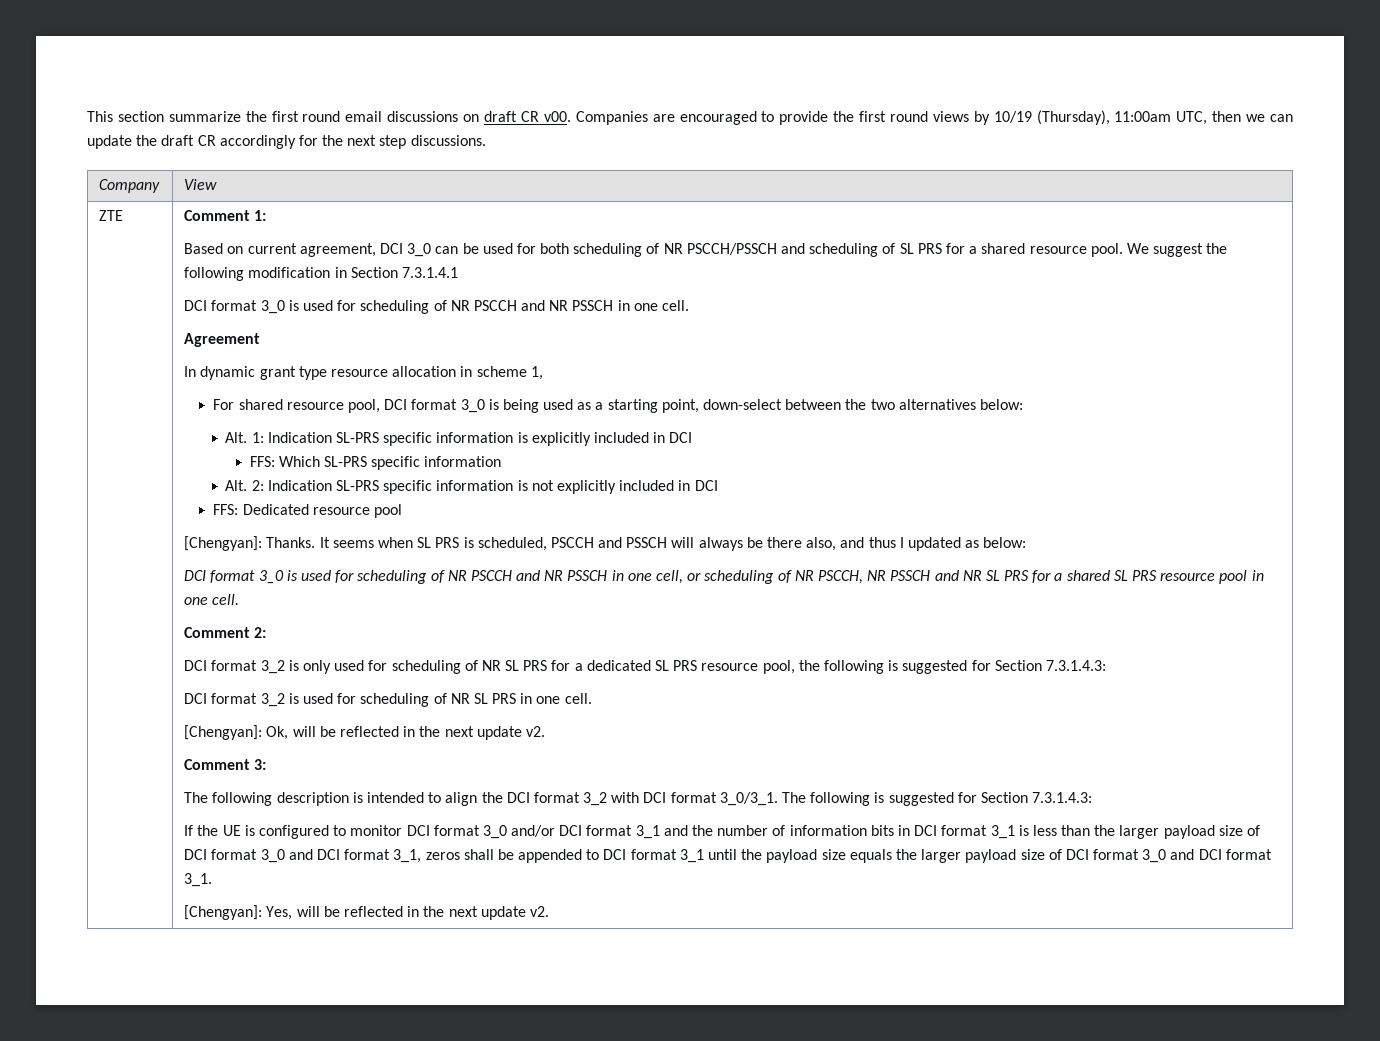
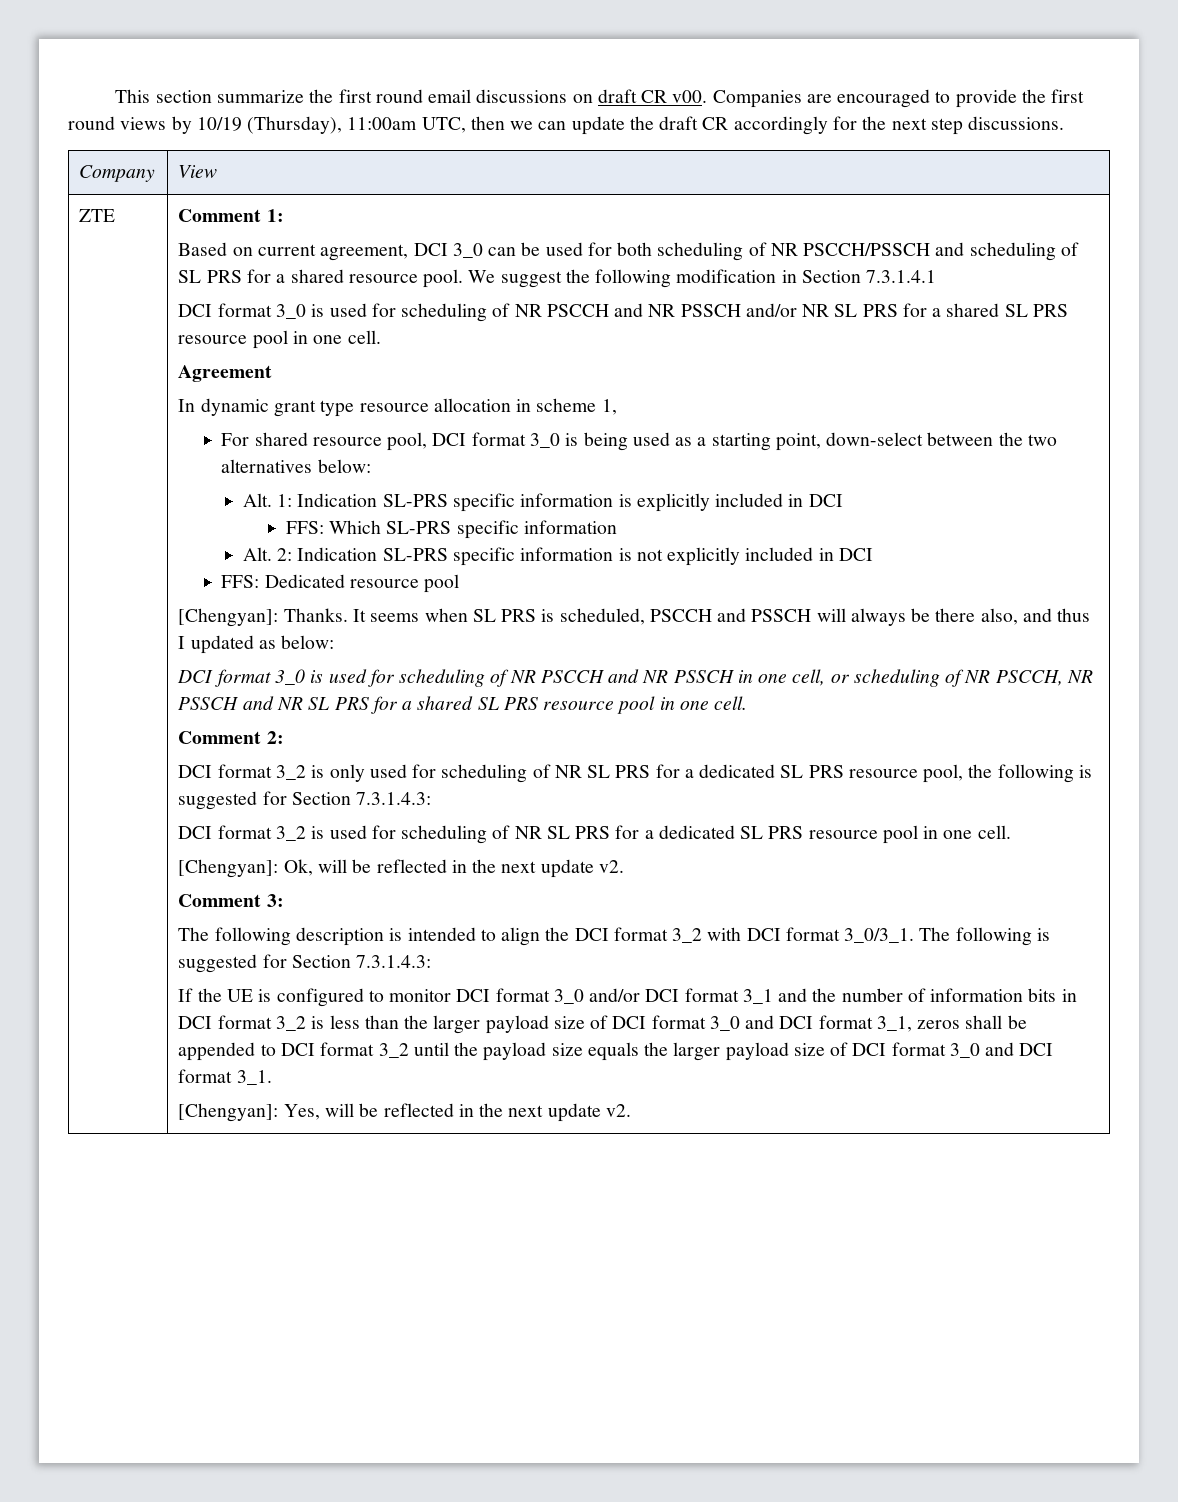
- DCI format 3_0 is used for scheduling of NR PSCCH and NR PSSCH in one cell.
+ DCI format 3_0 is used for scheduling of NR PSCCH and NR PSSCH and/or NR SL PRS for a shared SL PRS resource pool in one cell.
- DCI format 3_2 is used for scheduling of NR SL PRS in one cell.
+ DCI format 3_2 is used for scheduling of NR SL PRS for a dedicated SL PRS resource pool in one cell.
- If the UE is configured to monitor DCI format 3_0 and/or DCI format 3_1 and the number of information bits in DCI format 3_1 is less than the larger payload size of DCI format 3_0 and DCI format 3_1, zeros shall be appended to DCI format 3_1 until the payload size equals the larger payload size of DCI format 3_0 and DCI format 3_1.
+ If the UE is configured to monitor DCI format 3_0 and/or DCI format 3_1 and the number of information bits in DCI format 3_2 is less than the larger payload size of DCI format 3_0 and DCI format 3_1, zeros shall be appended to DCI format 3_2 until the payload size equals the larger payload size of DCI format 3_0 and DCI format 3_1.

